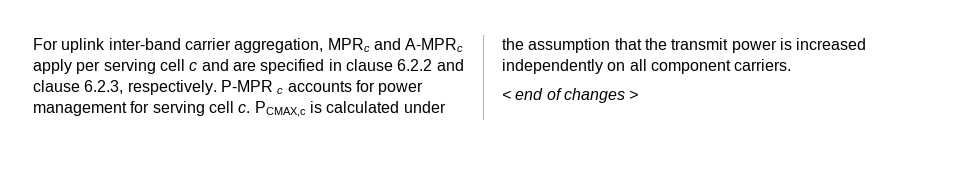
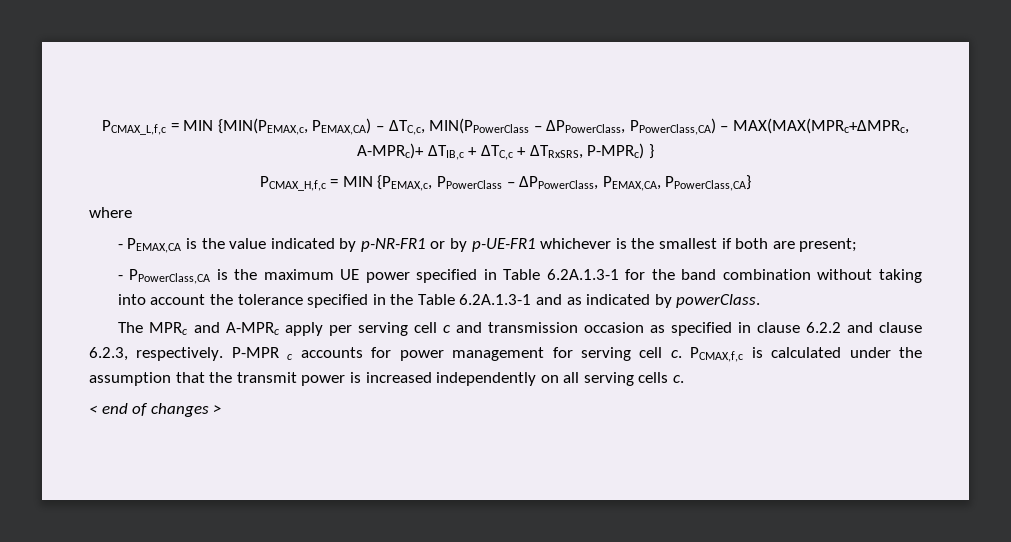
- For uplink inter-band carrier aggregation, MPRc and A-MPRc apply per serving cell c and are specified in clause 6.2.2 and clause 6.2.3, respectively.
+ PCMAX_L,f,c = MIN {MIN(PEMAX,c, PEMAX,CA) – ∆TC,c, MIN(PPowerClass – ΔPPowerClass, PPowerClass,CA) – MAX(MAX(MPRc+∆MPRc, A-MPRc)+ ΔTIB,c + ∆TC,c + ∆TRxSRS, P-MPRc) }
+ PCMAX_H,f,c = MIN {PEMAX,c, PPowerClass – ΔPPowerClass, PEMAX,CA, PPowerClass,CA}
+ where
+ - PEMAX,CA is the value indicated by p-NR-FR1 or by p-UE-FR1 whichever is the smallest if both are present;
+ - PPowerClass,CA is the maximum UE power specified in Table 6.2A.1.3-1 for the band combination without taking into account the tolerance specified in the Table 6.2A.1.3-1 and as indicated by powerClass.
+ The MPRc and A-MPRc apply per serving cell c and transmission occasion as specified in clause 6.2.2 and clause 6.2.3, respectively.
- PCMAX,c is calculated under the assumption that the transmit power is increased independently on all component carriers.
+ PCMAX,f,c is calculated under the assumption that the transmit power is increased independently on all serving cells c.

